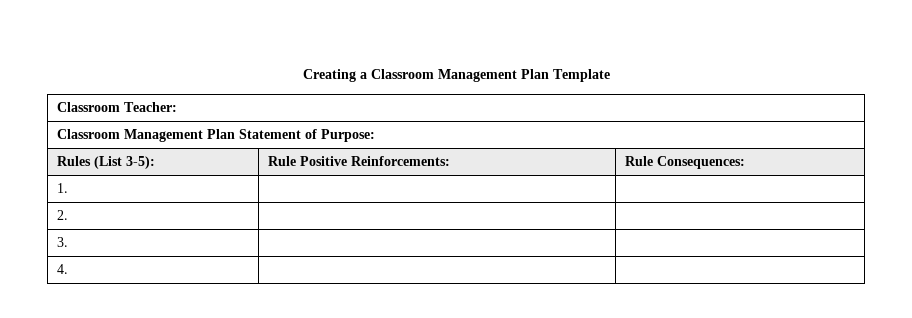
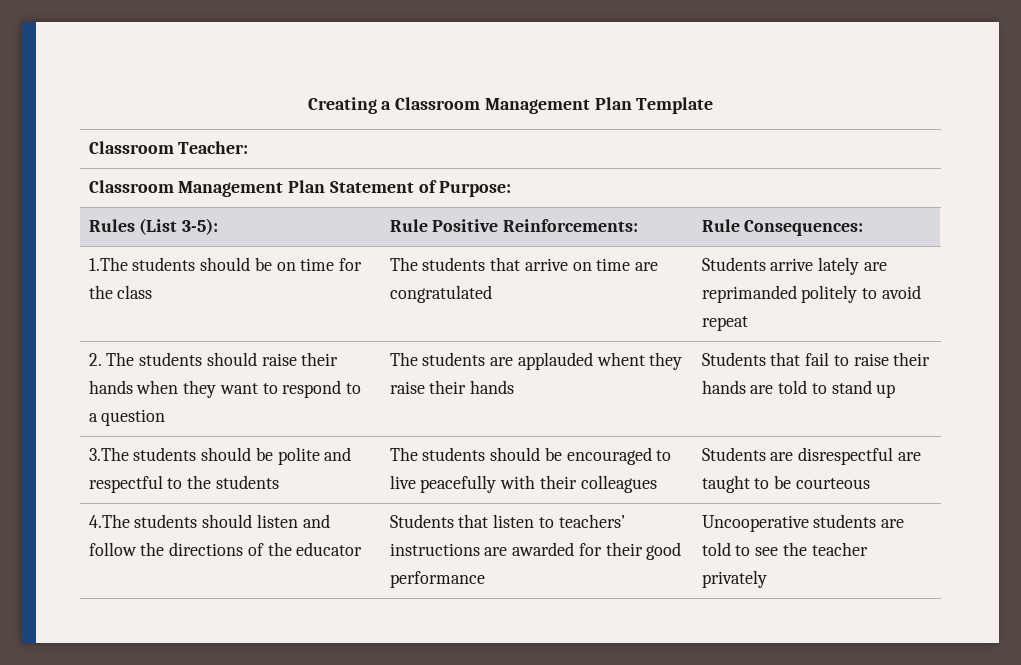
- 1. | |
- 2. | |
- 3. | |
- 4. | |
+ 1.The students should be on time for the class | The students that arrive on time are congratulated | Students arrive lately are reprimanded politely to avoid repeat
+ 2. The students should raise their hands when they want to respond to a question | The students are applauded whent they raise their hands | Students that fail to raise their hands are told to stand up
+ 3.The students should be polite and respectful to the students | The students should be encouraged to live peacefully with their colleagues | Students are disrespectful are taught to be courteous
+ 4.The students should listen and follow the directions of the educator | Students that listen to teachers’ instructions are awarded for their good performance | Uncooperative students are told to see the teacher privately

